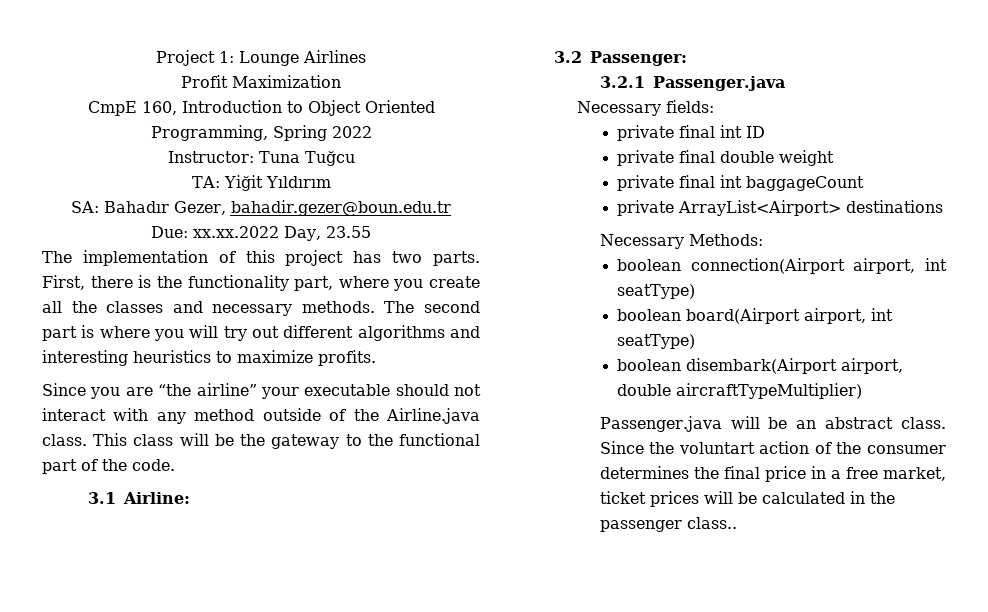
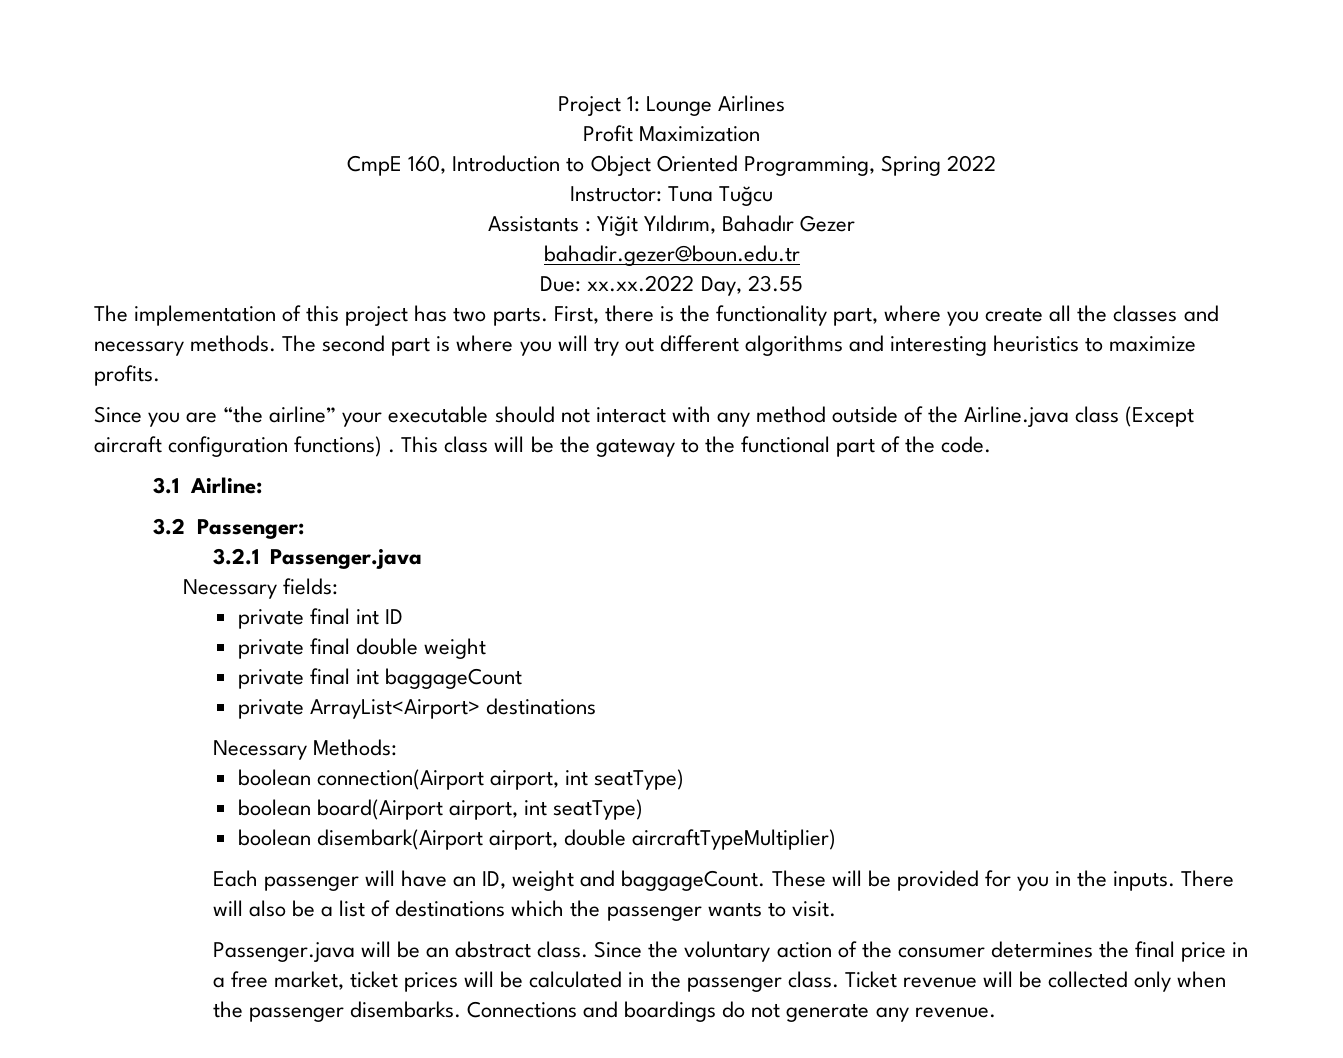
- TA: Yiğit Yıldırım
- SA: Bahadır Gezer, bahadir.gezer@boun.edu.tr
+ Assistants : Yiğit Yıldırım, Bahadır Gezer
+ bahadir.gezer@boun.edu.tr
- Since you are “the airline” your executable should not interact with any method outside of the Airline.java class.
+ Since you are “the airline” your executable should not interact with any method outside of the Airline.java class (Except aircraft configuration functions) .
+ Each passenger will have an ID, weight and baggageCount. These will be provided for you in the inputs. There will also be a list of destinations which the passenger wants to visit.
- Since the voluntart action of the consumer determines the final price in a free market, ticket prices will be calculated in the passenger class..
+ Since the voluntary action of the consumer determines the final price in a free market, ticket prices will be calculated in the passenger class. Ticket revenue will be collected only when the passenger disembarks. Connections and boardings do not generate any revenue.

